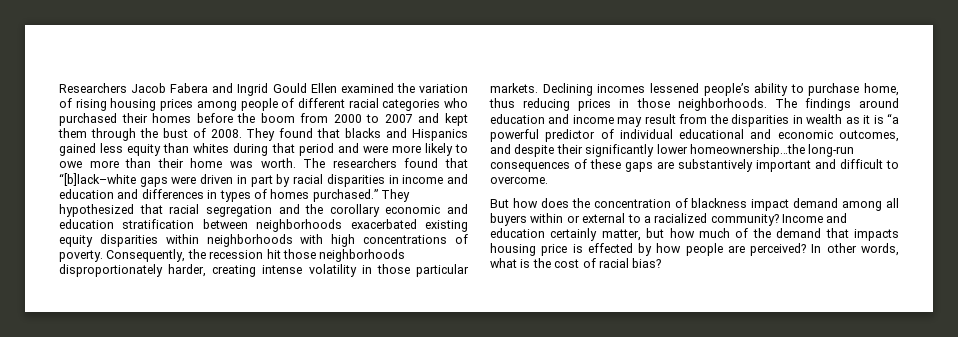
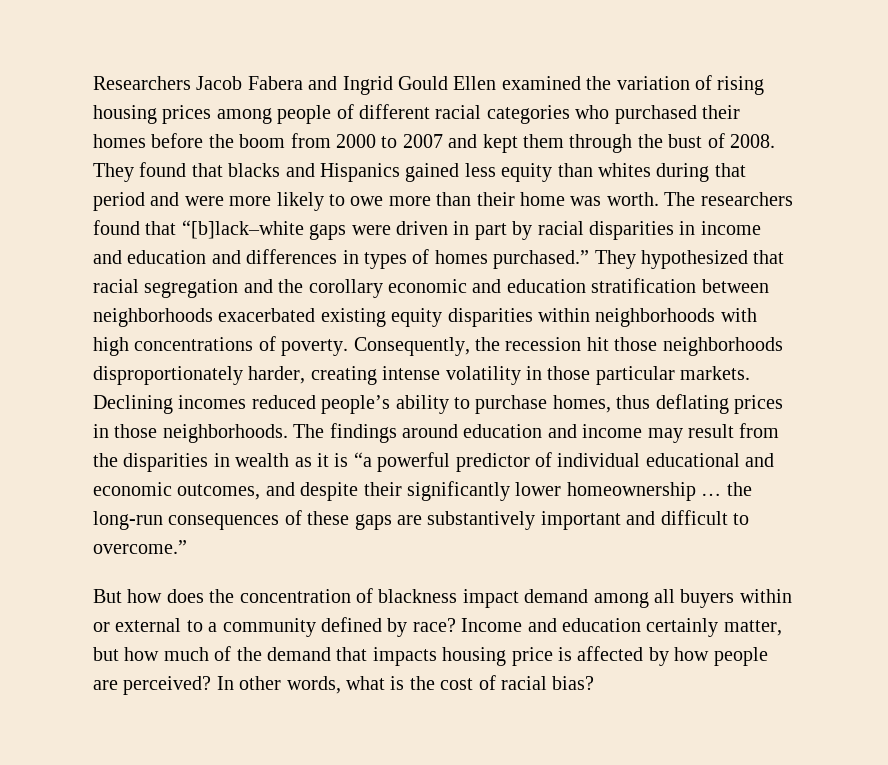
- Declining incomes lessened people’s ability to purchase home, thus reducing prices in those neighborhoods.
+ Declining incomes reduced people’s ability to purchase homes, thus deflating prices in those neighborhoods.
- The findings around education and income may result from the disparities in wealth as it is “a powerful predictor of individual educational and economic outcomes, and despite their significantly lower homeownership…the long-run consequences of these gaps are substantively important and difficult to overcome.
+ The findings around education and income may result from the disparities in wealth as it is “a powerful predictor of individual educational and economic outcomes, and despite their significantly lower homeownership … the long-run consequences of these gaps are substantively important and difficult to overcome.”
- But how does the concentration of blackness impact demand among all buyers within or external to a racialized community?
+ But how does the concentration of blackness impact demand among all buyers within or external to a community defined by race?
- Income and education certainly matter, but how much of the demand that impacts housing price is effected by how people are perceived?
+ Income and education certainly matter, but how much of the demand that impacts housing price is affected by how people are perceived?

